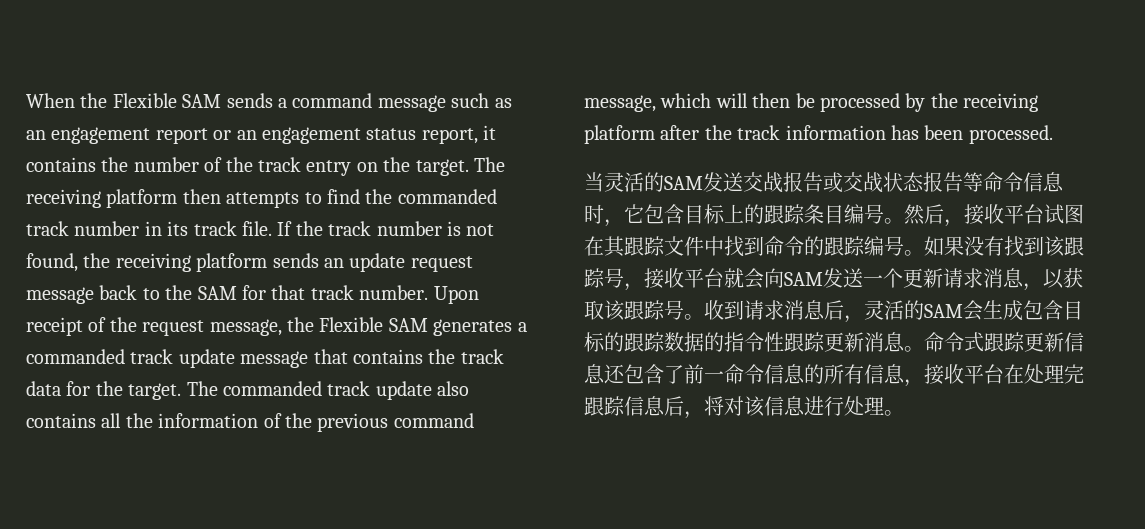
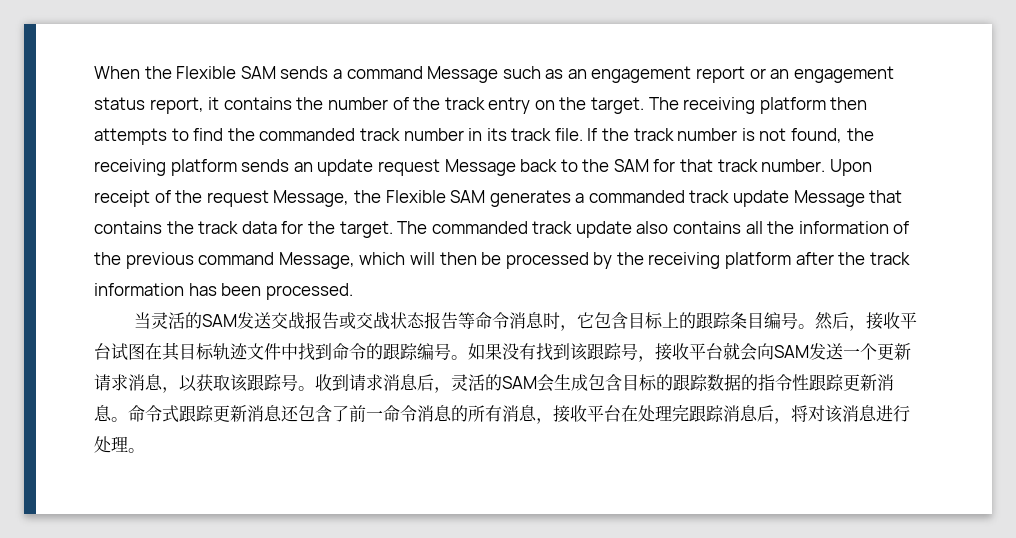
- When the Flexible SAM sends a command message such as an engagement report or an engagement status report, it contains the number of the track entry on the target.
+ When the Flexible SAM sends a command Message such as an engagement report or an engagement status report, it contains the number of the track entry on the target.
- If the track number is not found, the receiving platform sends an update request message back to the SAM for that track number.
+ If the track number is not found, the receiving platform sends an update request Message back to the SAM for that track number.
- Upon receipt of the request message, the Flexible SAM generates a commanded track update message that contains the track data for the target.
+ Upon receipt of the request Message, the Flexible SAM generates a commanded track update Message that contains the track data for the target.
- The commanded track update also contains all the information of the previous command message, which will then be processed by the receiving platform after the track information has been processed.
+ The commanded track update also contains all the information of the previous command Message, which will then be processed by the receiving platform after the track information has been processed.
- 当灵活的SAM发送交战报告或交战状态报告等命令信息时，它包含目标上的跟踪条目编号。
+ 当灵活的SAM发送交战报告或交战状态报告等命令消息时，它包含目标上的跟踪条目编号。
- 然后，接收平台试图在其跟踪文件中找到命令的跟踪编号。
+ 然后，接收平台试图在其目标轨迹文件中找到命令的跟踪编号。
- 命令式跟踪更新信息还包含了前一命令信息的所有信息，接收平台在处理完跟踪信息后，将对该信息进行处理。
+ 命令式跟踪更新消息还包含了前一命令消息的所有消息，接收平台在处理完跟踪消息后，将对该消息进行处理。

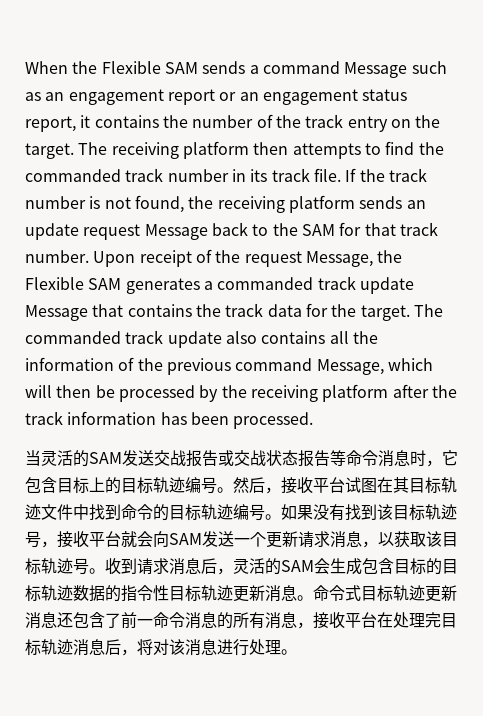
- 当灵活的SAM发送交战报告或交战状态报告等命令消息时，它包含目标上的跟踪条目编号。
+ 当灵活的SAM发送交战报告或交战状态报告等命令消息时，它包含目标上的目标轨迹编号。
- 然后，接收平台试图在其目标轨迹文件中找到命令的跟踪编号。
+ 然后，接收平台试图在其目标轨迹文件中找到命令的目标轨迹编号。
- 如果没有找到该跟踪号，接收平台就会向SAM发送一个更新请求消息，以获取该跟踪号。
+ 如果没有找到该目标轨迹号，接收平台就会向SAM发送一个更新请求消息，以获取该目标轨迹号。
- 收到请求消息后，灵活的SAM会生成包含目标的跟踪数据的指令性跟踪更新消息。
+ 收到请求消息后，灵活的SAM会生成包含目标的目标轨迹数据的指令性目标轨迹更新消息。
- 命令式跟踪更新消息还包含了前一命令消息的所有消息，接收平台在处理完跟踪消息后，将对该消息进行处理。
+ 命令式目标轨迹更新消息还包含了前一命令消息的所有消息，接收平台在处理完目标轨迹消息后，将对该消息进行处理。

